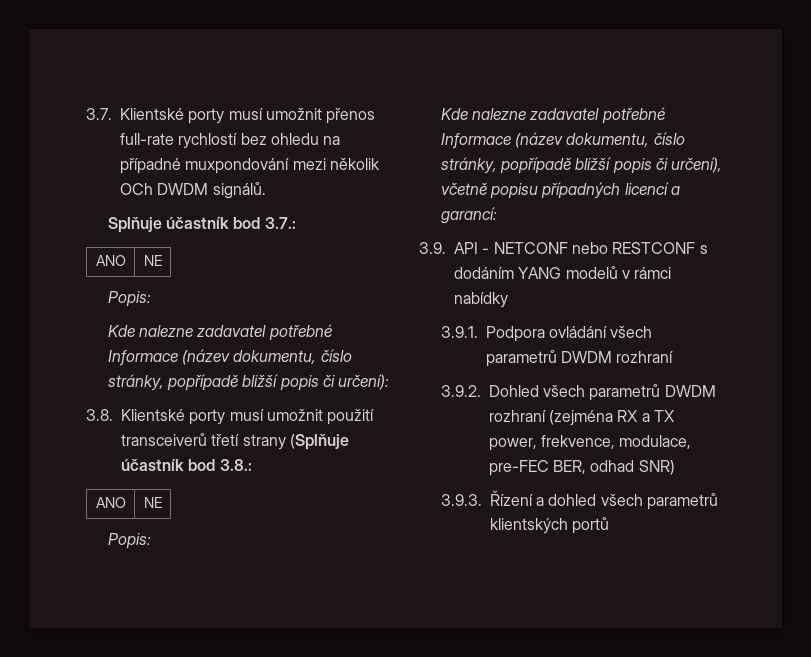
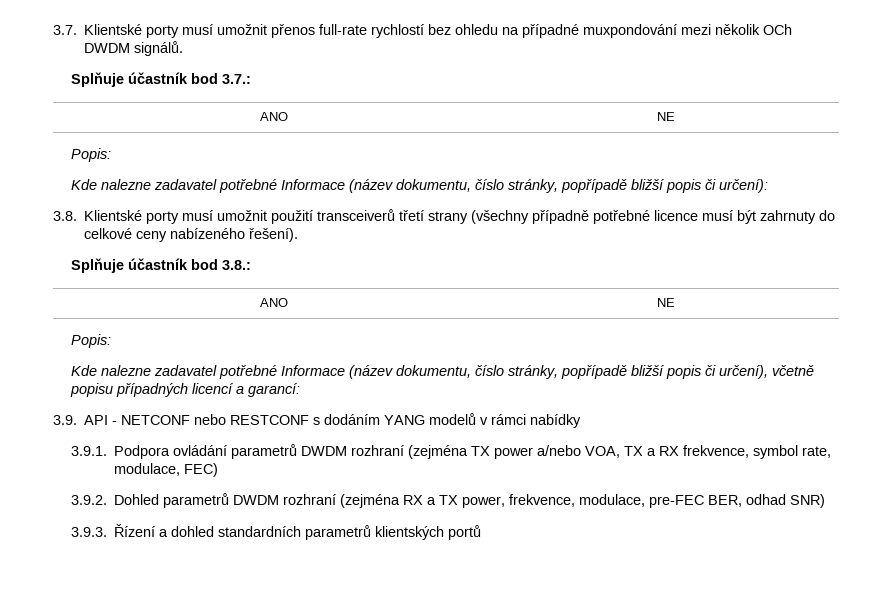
- 3.8. Klientské porty musí umožnit použití transceiverů třetí strany (Splňuje účastník bod 3.8.:
+ 3.8. Klientské porty musí umožnit použití transceiverů třetí strany (všechny případně potřebné licence musí být zahrnuty do celkové ceny nabízeného řešení).
+ Splňuje účastník bod 3.8.:
- 3.9.1. Podpora ovládání všech parametrů DWDM rozhraní
+ 3.9.1. Podpora ovládání parametrů DWDM rozhraní (zejména TX power a/nebo VOA, TX a RX frekvence, symbol rate, modulace, FEC)
- 3.9.2. Dohled všech parametrů DWDM rozhraní (zejména RX a TX power, frekvence, modulace, pre-FEC BER, odhad SNR)
+ 3.9.2. Dohled parametrů DWDM rozhraní (zejména RX a TX power, frekvence, modulace, pre-FEC BER, odhad SNR)
- 3.9.3. Řízení a dohled všech parametrů klientských portů
+ 3.9.3. Řízení a dohled standardních parametrů klientských portů

